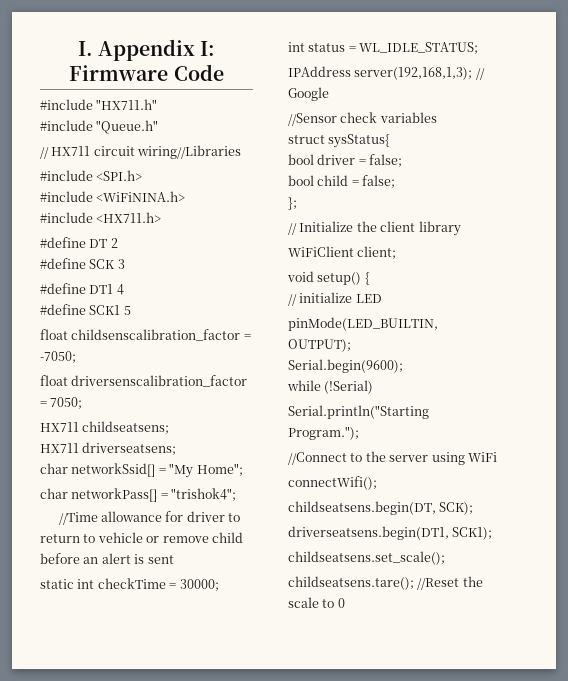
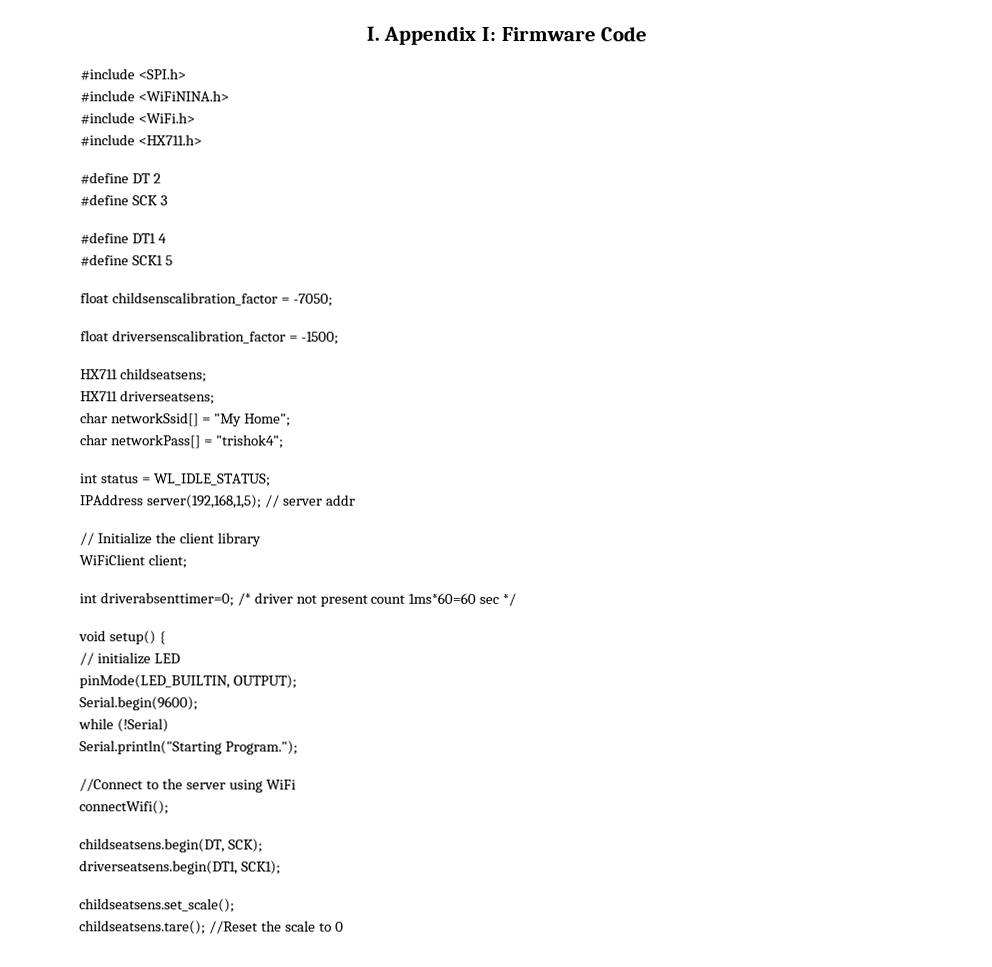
- #include "HX711.h"
- #include "Queue.h"
- // HX711 circuit wiring//Libraries
+ #include <WiFi.h>
- float driversenscalibration_factor = 7050;
+ float driversenscalibration_factor = -1500;
- //Time allowance for driver to return to vehicle or remove child before an alert is sent
- static int checkTime = 30000;
- IPAddress server(192,168,1,3); // Google
- //Sensor check variables
- struct sysStatus{
- bool driver = false;
- bool child = false;
- };
+ IPAddress server(192,168,1,5); // server addr
+ int driverabsenttimer=0; /* driver not present count 1ms*60=60 sec */

